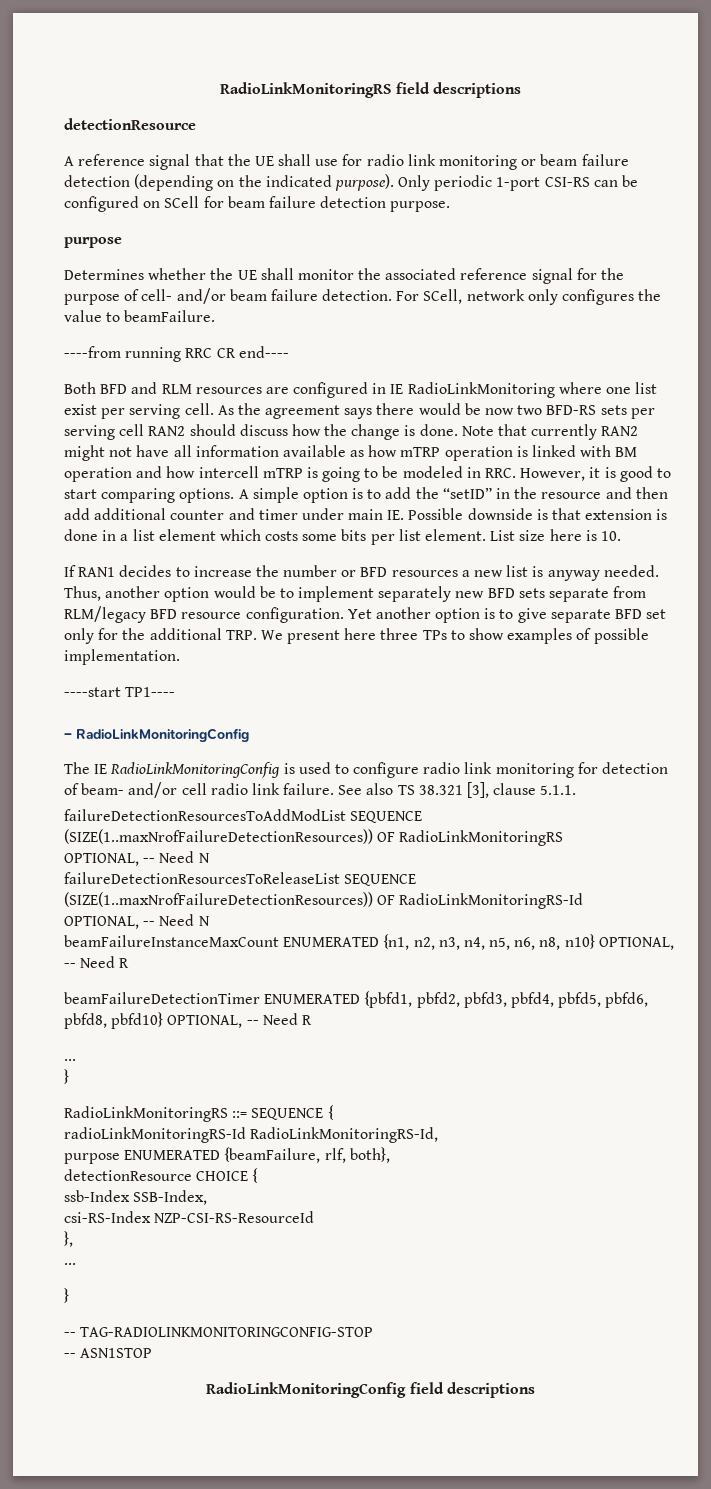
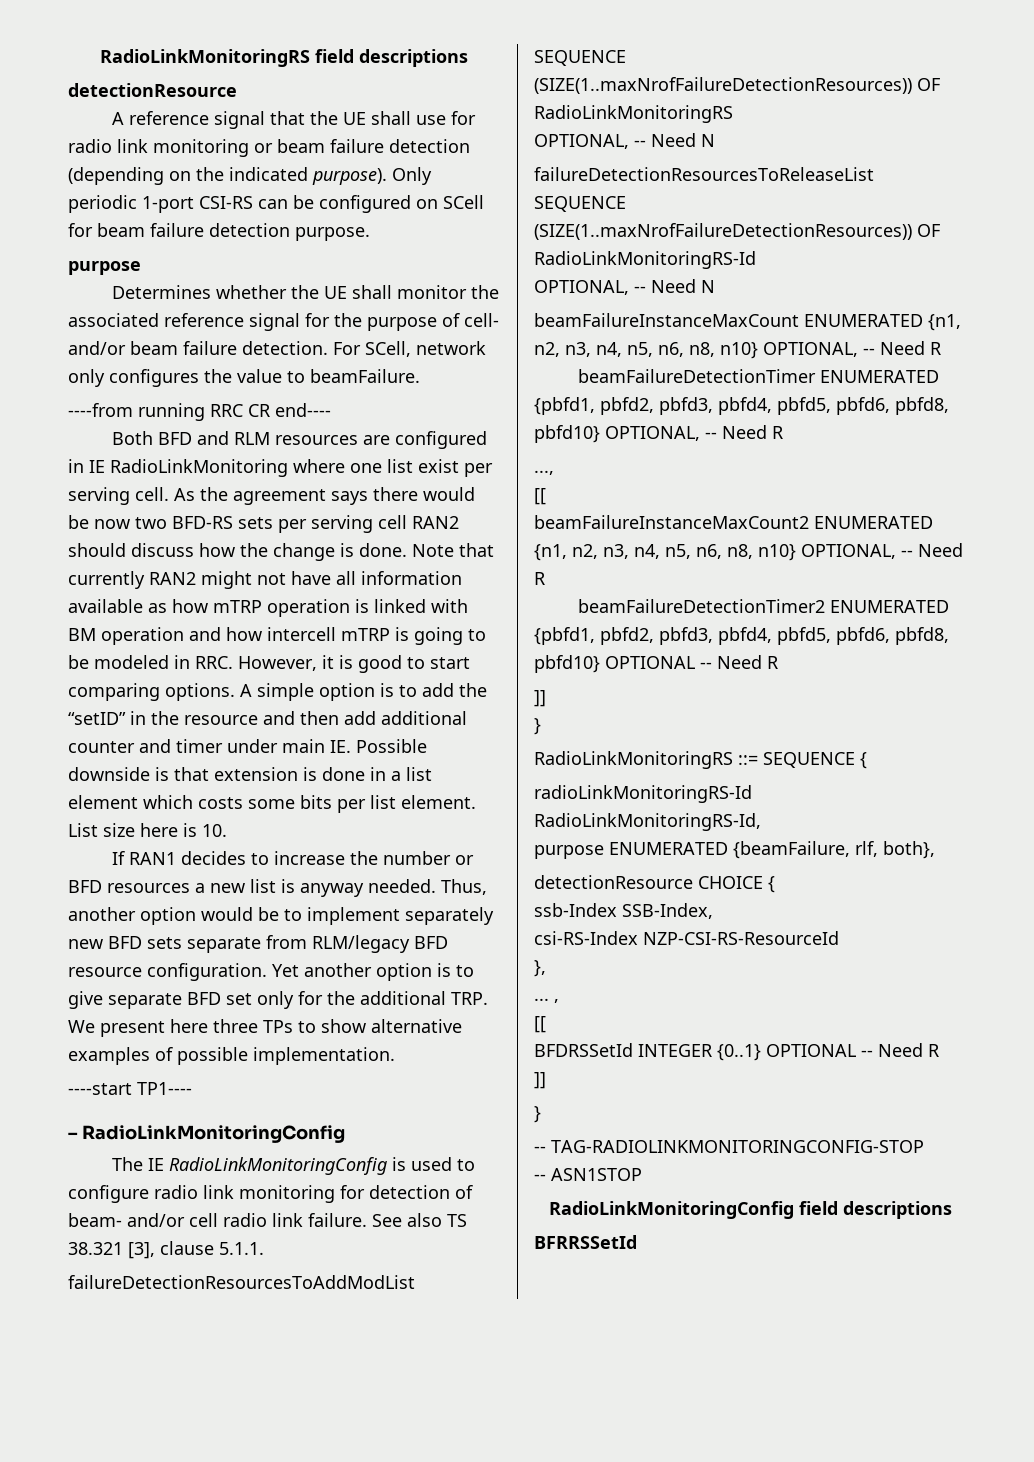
- Yet another option is to give separate BFD set only for the additional TRP. We present here three TPs to show examples of possible implementation.
+ Yet another option is to give separate BFD set only for the additional TRP. We present here three TPs to show alternative examples of possible implementation.
  beamFailureDetectionTimer ENUMERATED {pbfd1, pbfd2, pbfd3, pbfd4, pbfd5, pbfd6, pbfd8, pbfd10} OPTIONAL, -- Need R
- ...
+ ...,
+ [[
+ beamFailureInstanceMaxCount2 ENUMERATED {n1, n2, n3, n4, n5, n6, n8, n10} OPTIONAL, -- Need R
+ beamFailureDetectionTimer2 ENUMERATED {pbfd1, pbfd2, pbfd3, pbfd4, pbfd5, pbfd6, pbfd8, pbfd10} OPTIONAL -- Need R
+ ]]
  },
- ...
+ ... ,
+ [[
+ BFDRSSetId INTEGER {0..1} OPTIONAL -- Need R
+ ]]
+ BFRRSSetId

